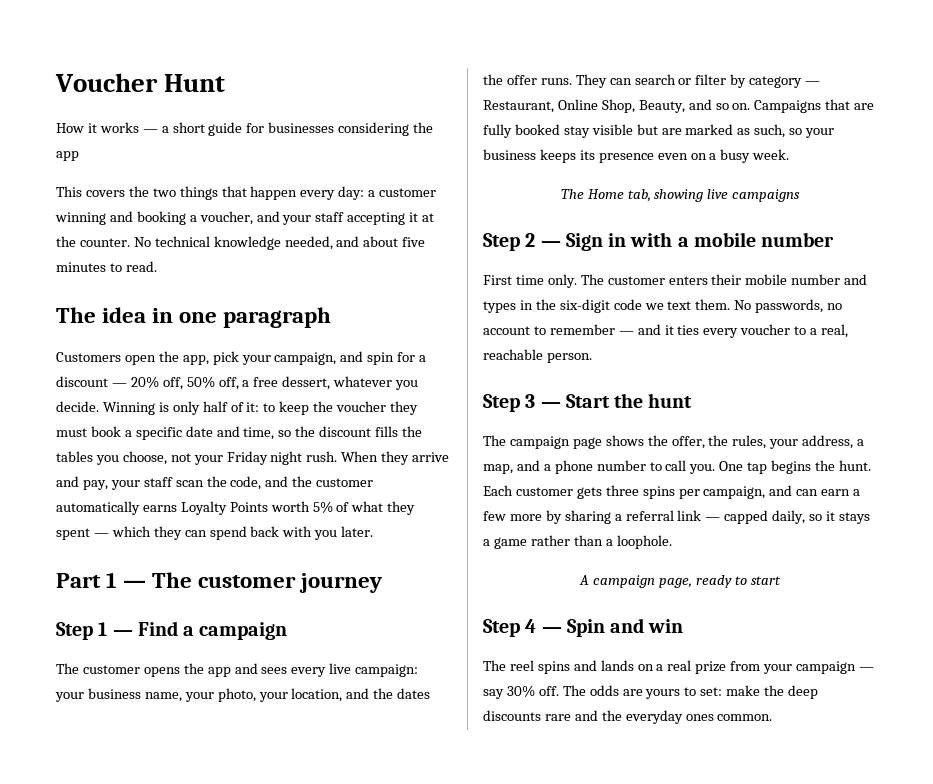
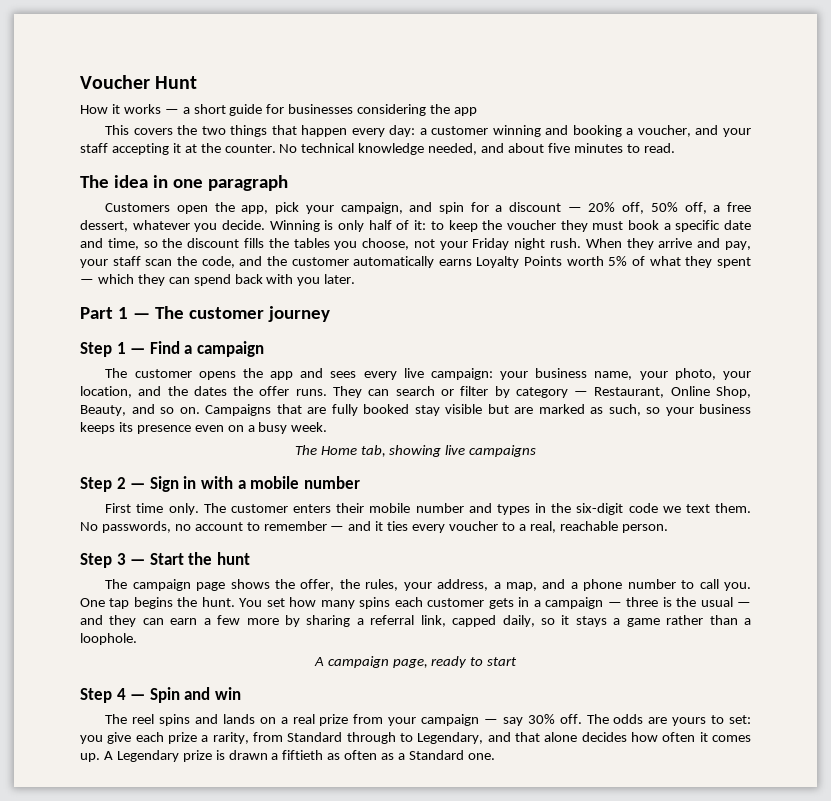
- Each customer gets three spins per campaign, and can earn a few more by sharing a referral link — capped daily, so it stays a game rather than a loophole.
+ You set how many spins each customer gets in a campaign — three is the usual — and they can earn a few more by sharing a referral link, capped daily, so it stays a game rather than a loophole.
- The odds are yours to set: make the deep discounts rare and the everyday ones common.
+ The odds are yours to set: you give each prize a rarity, from Standard through to Legendary, and that alone decides how often it comes up. A Legendary prize is drawn a fiftieth as often as a Standard one.

